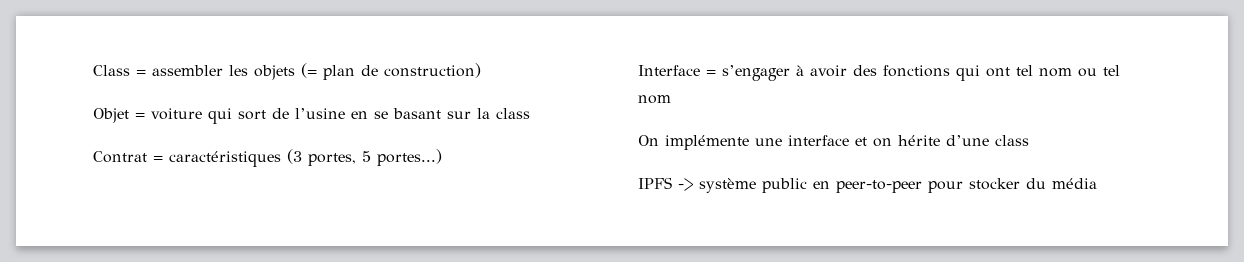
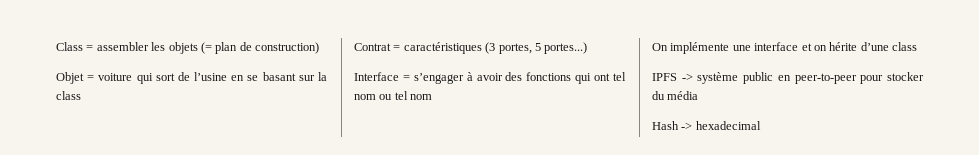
+ Hash -> hexadecimal

